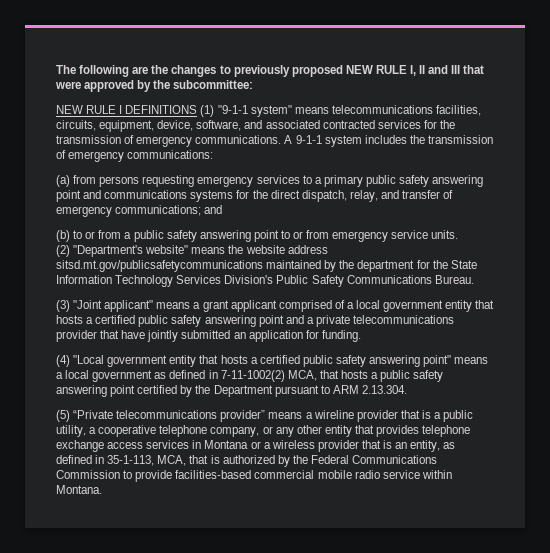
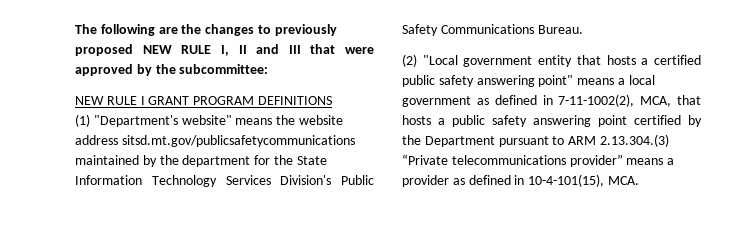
- NEW RULE I DEFINITIONS (1) "9-1-1 system" means telecommunications facilities, circuits, equipment, device, software, and associated contracted services for the transmission of emergency communications. A 9-1-1 system includes the transmission of emergency communications:
- (a) from persons requesting emergency services to a primary public safety answering point and communications systems for the direct dispatch, relay, and transfer of emergency communications; and
- (b) to or from a public safety answering point to or from emergency service units.
- (2) "Department's website" means the website address sitsd.mt.gov/publicsafetycommunications maintained by the department for the State Information Technology Services Division's Public Safety Communications Bureau.
+ NEW RULE I GRANT PROGRAM DEFINITIONS
+ (1) "Department's website" means the website address sitsd.mt.gov/publicsafetycommunications maintained by the department for the State Information Technology Services Division's Public Safety Communications Bureau.
- (3) "Joint applicant" means a grant applicant comprised of a local government entity that hosts a certified public safety answering point and a private telecommunications provider that have jointly submitted an application for funding.
- (4) "Local government entity that hosts a certified public safety answering point" means a local government as defined in 7-11-1002(2) MCA, that hosts a public safety answering point certified by the Department pursuant to ARM 2.13.304.
- (5) “Private telecommunications provider” means a wireline provider that is a public utility, a cooperative telephone company, or any other entity that provides telephone exchange access services in Montana or a wireless provider that is an entity, as defined in 35-1-113, MCA, that is authorized by the Federal Communications Commission to provide facilities-based commercial mobile radio service within Montana.
+ (2) "Local government entity that hosts a certified public safety answering point" means a local government as defined in 7-11-1002(2), MCA, that hosts a public safety answering point certified by the Department pursuant to ARM 2.13.304.(3) “Private telecommunications provider” means a provider as defined in 10-4-101(15), MCA.

